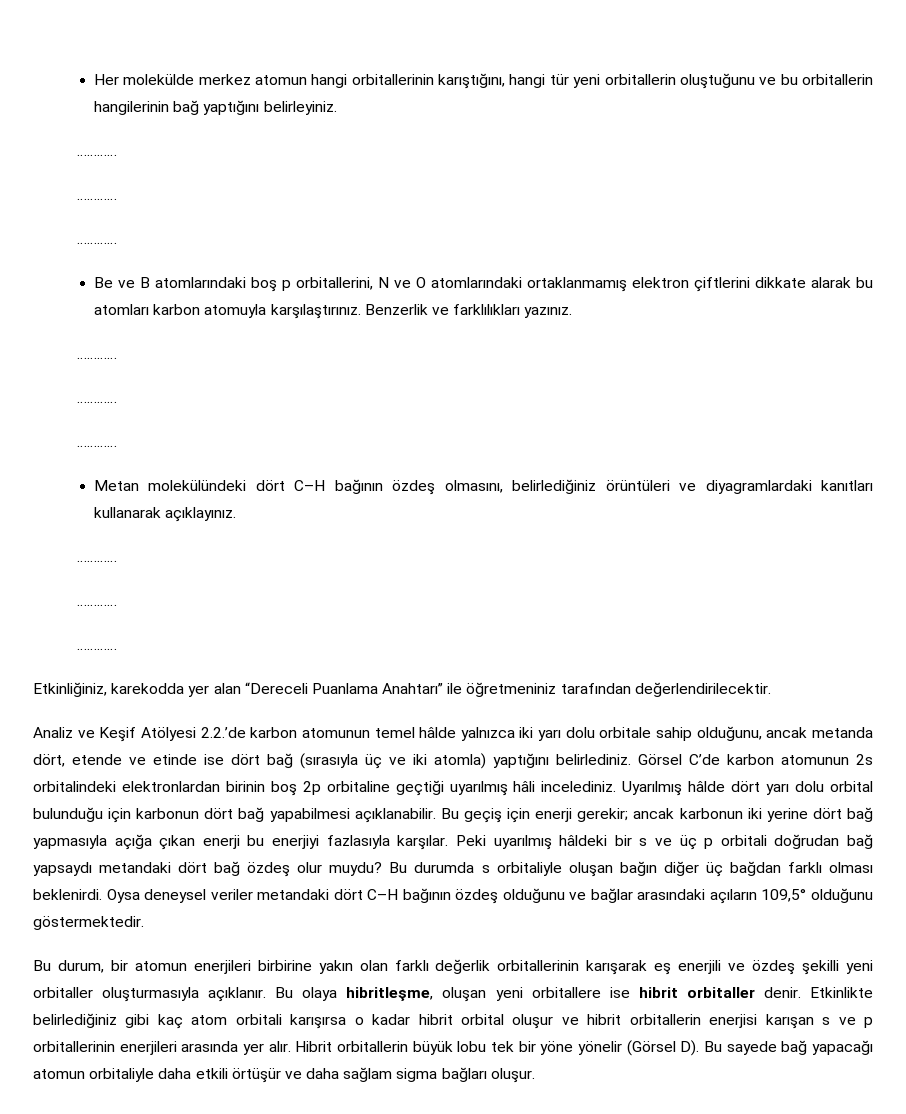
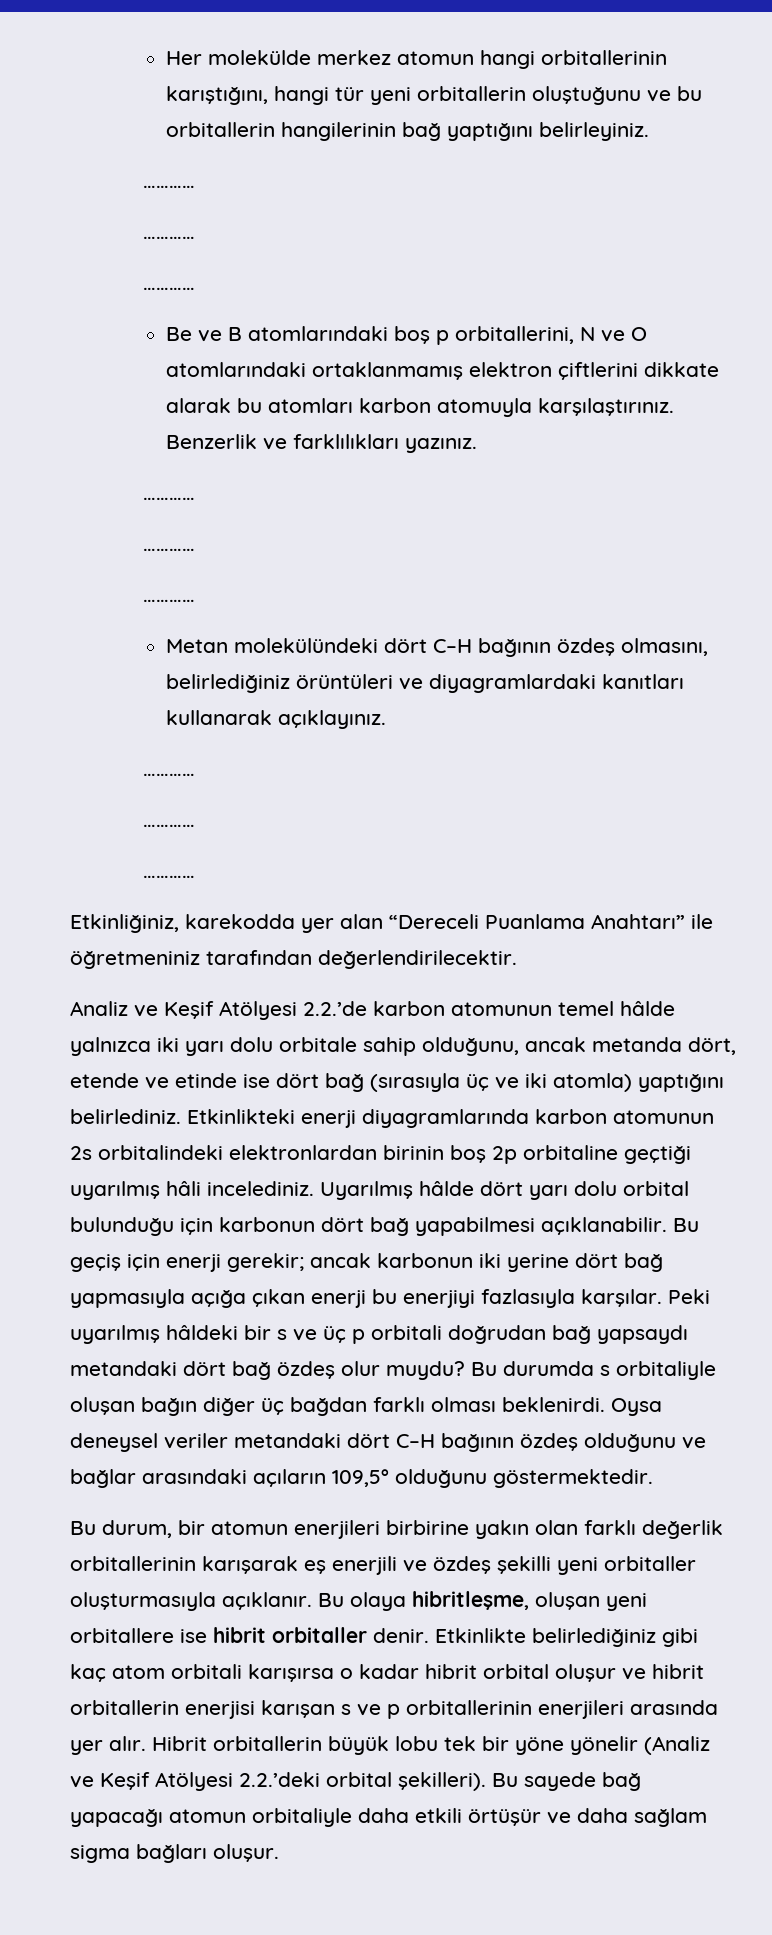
- Görsel C’de karbon atomunun 2s orbitalindeki elektronlardan birinin boş 2p orbitaline geçtiği uyarılmış hâli incelediniz.
+ Etkinlikteki enerji diyagramlarında karbon atomunun 2s orbitalindeki elektronlardan birinin boş 2p orbitaline geçtiği uyarılmış hâli incelediniz.
- Hibrit orbitallerin büyük lobu tek bir yöne yönelir (Görsel D). Bu sayede bağ yapacağı atomun orbitaliyle daha etkili örtüşür ve daha sağlam sigma bağları oluşur.
+ Hibrit orbitallerin büyük lobu tek bir yöne yönelir (Analiz ve Keşif Atölyesi 2.2.’deki orbital şekilleri). Bu sayede bağ yapacağı atomun orbitaliyle daha etkili örtüşür ve daha sağlam sigma bağları oluşur.

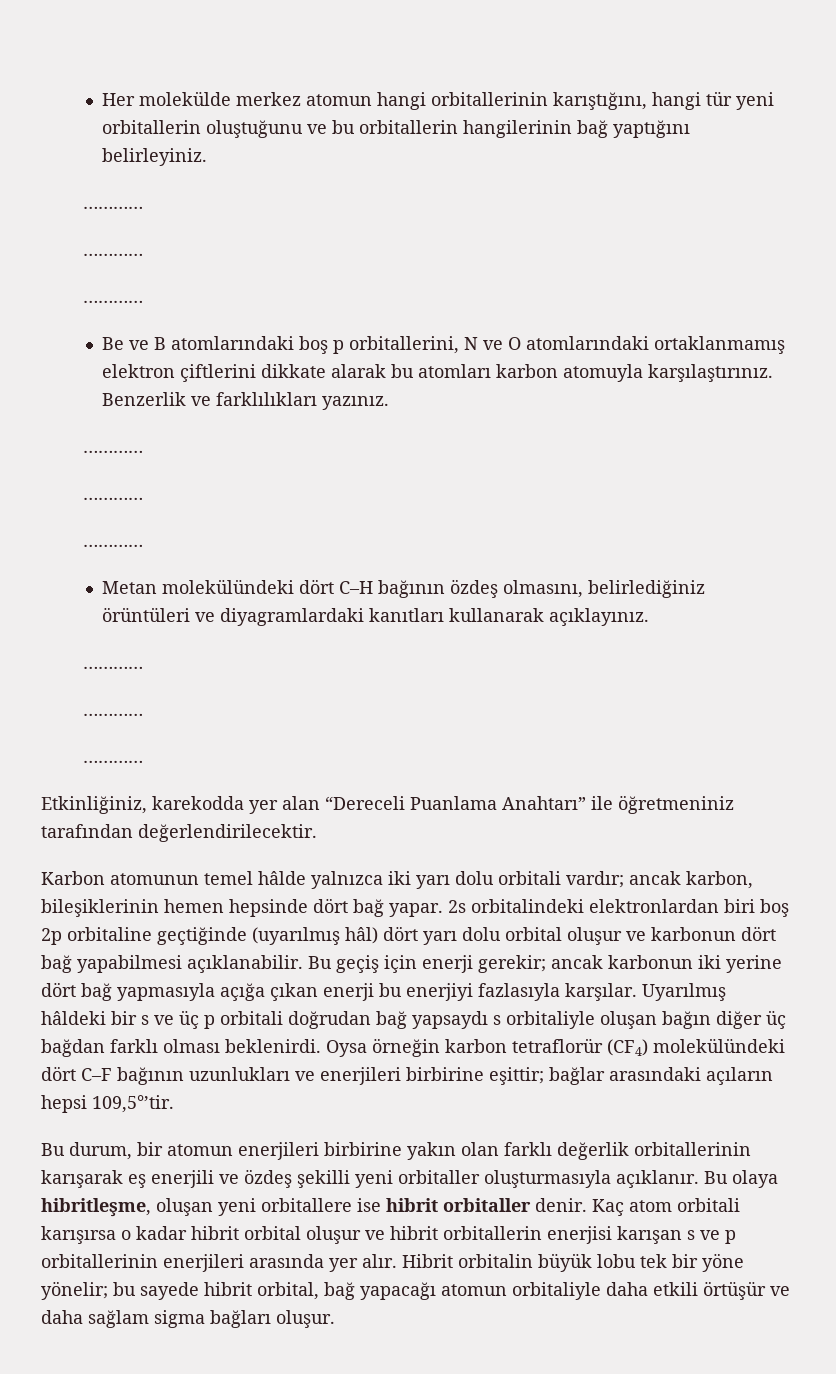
- Analiz ve Keşif Atölyesi 2.2.’de karbon atomunun temel hâlde yalnızca iki yarı dolu orbitale sahip olduğunu, ancak metanda dört, etende ve etinde ise dört bağ (sırasıyla üç ve iki atomla) yaptığını belirlediniz. Etkinlikteki enerji diyagramlarında karbon atomunun 2s orbitalindeki elektronlardan birinin boş 2p orbitaline geçtiği uyarılmış hâli incelediniz. Uyarılmış hâlde dört yarı dolu orbital bulunduğu için karbonun dört bağ yapabilmesi açıklanabilir.
+ Karbon atomunun temel hâlde yalnızca iki yarı dolu orbitali vardır; ancak karbon, bileşiklerinin hemen hepsinde dört bağ yapar. 2s orbitalindeki elektronlardan biri boş 2p orbitaline geçtiğinde (uyarılmış hâl) dört yarı dolu orbital oluşur ve karbonun dört bağ yapabilmesi açıklanabilir.
- Peki uyarılmış hâldeki bir s ve üç p orbitali doğrudan bağ yapsaydı metandaki dört bağ özdeş olur muydu? Bu durumda s orbitaliyle oluşan bağın diğer üç bağdan farklı olması beklenirdi.
+ Uyarılmış hâldeki bir s ve üç p orbitali doğrudan bağ yapsaydı s orbitaliyle oluşan bağın diğer üç bağdan farklı olması beklenirdi.
- Oysa deneysel veriler metandaki dört C–H bağının özdeş olduğunu ve bağlar arasındaki açıların 109,5° olduğunu göstermektedir.
+ Oysa örneğin karbon tetraflorür (CF4) molekülündeki dört C–F bağının uzunlukları ve enerjileri birbirine eşittir; bağlar arasındaki açıların hepsi 109,5°’tir.
- Etkinlikte belirlediğiniz gibi kaç atom orbitali karışırsa o kadar hibrit orbital oluşur ve hibrit orbitallerin enerjisi karışan s ve p orbitallerinin enerjileri arasında yer alır.
+ Kaç atom orbitali karışırsa o kadar hibrit orbital oluşur ve hibrit orbitallerin enerjisi karışan s ve p orbitallerinin enerjileri arasında yer alır.
- Hibrit orbitallerin büyük lobu tek bir yöne yönelir (Analiz ve Keşif Atölyesi 2.2.’deki orbital şekilleri). Bu sayede bağ yapacağı atomun orbitaliyle daha etkili örtüşür ve daha sağlam sigma bağları oluşur.
+ Hibrit orbitalin büyük lobu tek bir yöne yönelir; bu sayede hibrit orbital, bağ yapacağı atomun orbitaliyle daha etkili örtüşür ve daha sağlam sigma bağları oluşur.

